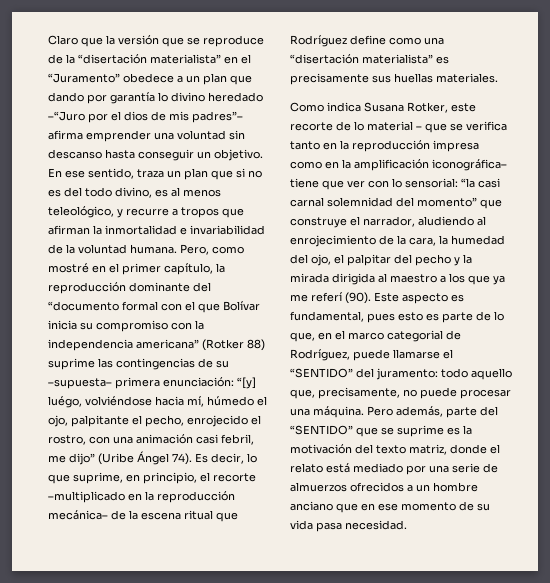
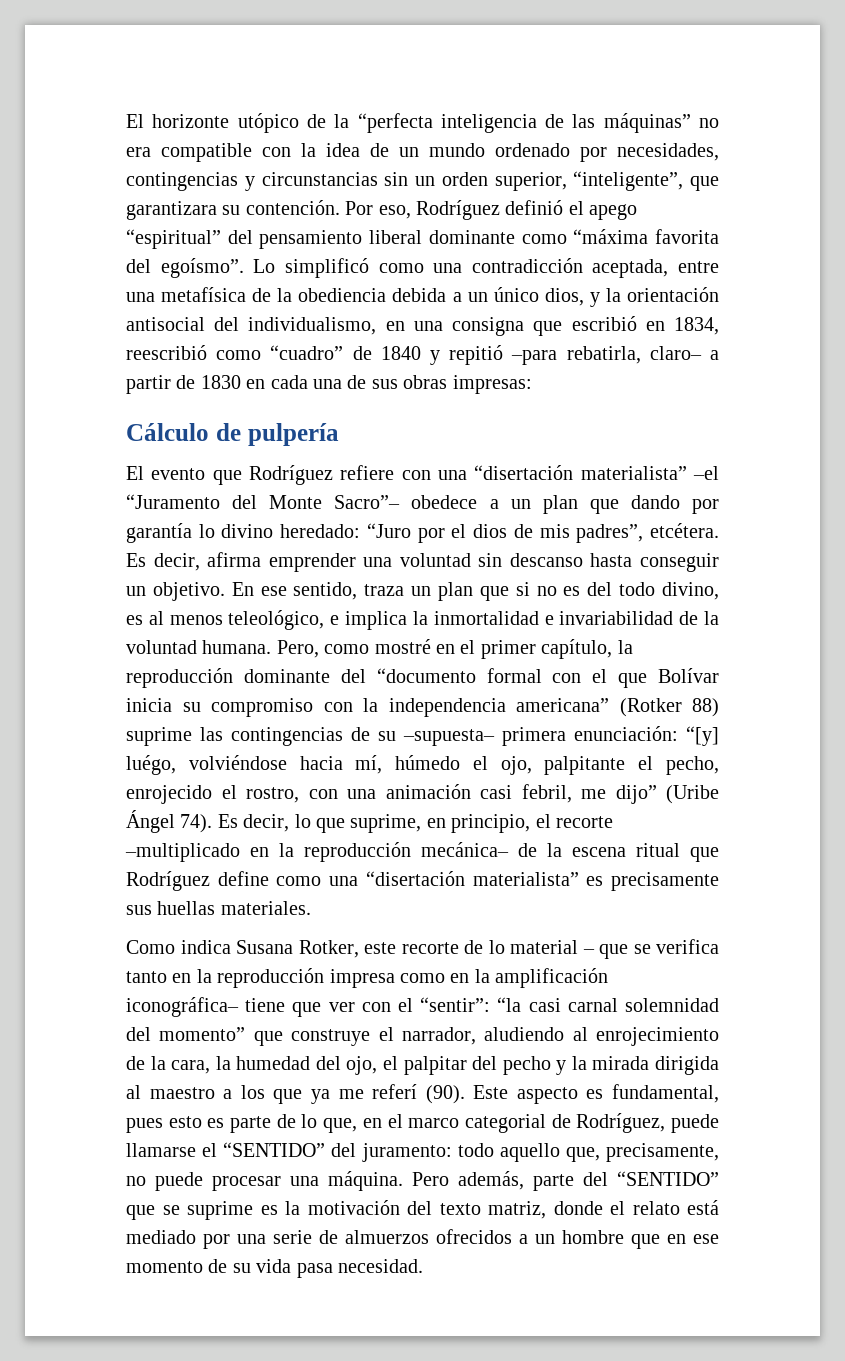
- Claro que la versión que se reproduce de la “disertación materialista” en el “Juramento” obedece a un plan que dando por garantía lo divino heredado –“Juro por el dios de mis padres”– afirma emprender una voluntad sin descanso hasta conseguir un objetivo.
+ El horizonte utópico de la “perfecta inteligencia de las máquinas” no era compatible con la idea de un mundo ordenado por necesidades, contingencias y circunstancias sin un orden superior, “inteligente”, que garantizara su contención. Por eso, Rodríguez definió el apego “espiritual” del pensamiento liberal dominante como “máxima favorita del egoísmo”. Lo simplificó como una contradicción aceptada, entre una metafísica de la obediencia debida a un único dios, y la orientación antisocial del individualismo, en una consigna que escribió en 1834, reescribió como “cuadro” de 1840 y repitió –para rebatirla, claro– a partir de 1830 en cada una de sus obras impresas:
+ Cálculo de pulpería
+ El evento que Rodríguez refiere con una “disertación materialista” –el “Juramento del Monte Sacro”– obedece a un plan que dando por garantía lo divino heredado: “Juro por el dios de mis padres”, etcétera. Es decir, afirma emprender una voluntad sin descanso hasta conseguir un objetivo.
- En ese sentido, traza un plan que si no es del todo divino, es al menos teleológico, y recurre a tropos que afirman la inmortalidad e invariabilidad de la voluntad humana.
+ En ese sentido, traza un plan que si no es del todo divino, es al menos teleológico, e implica la inmortalidad e invariabilidad de la voluntad humana.
- Como indica Susana Rotker, este recorte de lo material – que se verifica tanto en la reproducción impresa como en la amplificación iconográfica– tiene que ver con lo sensorial:
+ Como indica Susana Rotker, este recorte de lo material – que se verifica tanto en la reproducción impresa como en la amplificación iconográfica– tiene que ver con el “sentir”:
- Pero además, parte del “SENTIDO” que se suprime es la motivación del texto matriz, donde el relato está mediado por una serie de almuerzos ofrecidos a un hombre anciano que en ese momento de su vida pasa necesidad.
+ Pero además, parte del “SENTIDO” que se suprime es la motivación del texto matriz, donde el relato está mediado por una serie de almuerzos ofrecidos a un hombre que en ese momento de su vida pasa necesidad.

